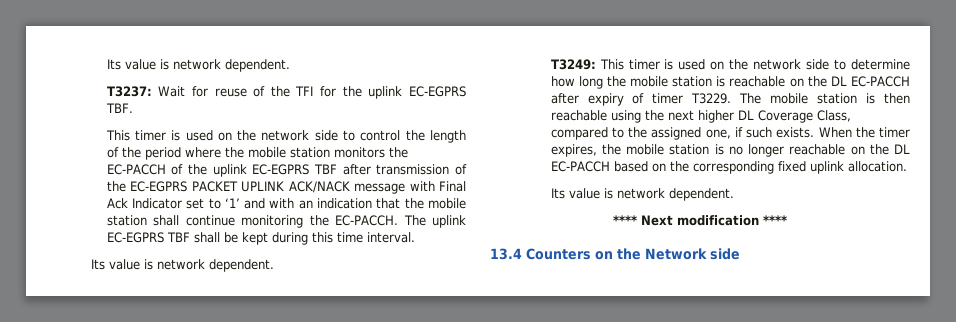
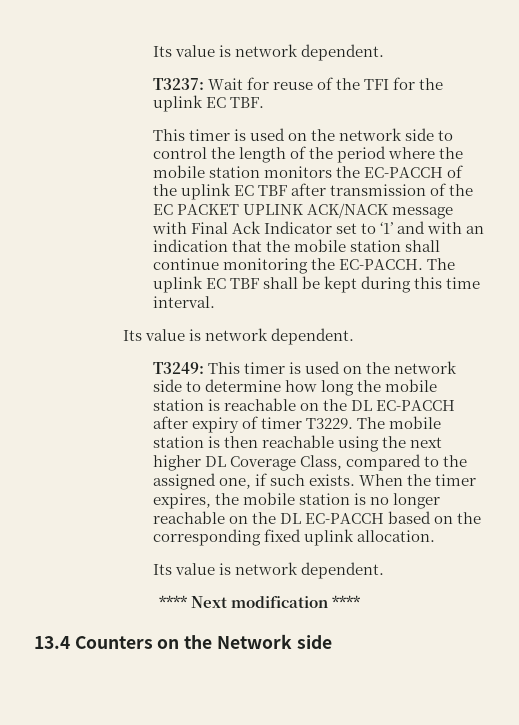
- T3237: Wait for reuse of the TFI for the uplink EC-EGPRS TBF.
+ T3237: Wait for reuse of the TFI for the uplink EC TBF.
- This timer is used on the network side to control the length of the period where the mobile station monitors the EC-PACCH of the uplink EC-EGPRS TBF after transmission of the EC-EGPRS PACKET UPLINK ACK/NACK message with Final Ack Indicator set to ‘1’ and with an indication that the mobile station shall continue monitoring the EC-PACCH.
+ This timer is used on the network side to control the length of the period where the mobile station monitors the EC-PACCH of the uplink EC TBF after transmission of the EC PACKET UPLINK ACK/NACK message with Final Ack Indicator set to ‘1’ and with an indication that the mobile station shall continue monitoring the EC-PACCH.
- The uplink EC-EGPRS TBF shall be kept during this time interval.
+ The uplink EC TBF shall be kept during this time interval.

